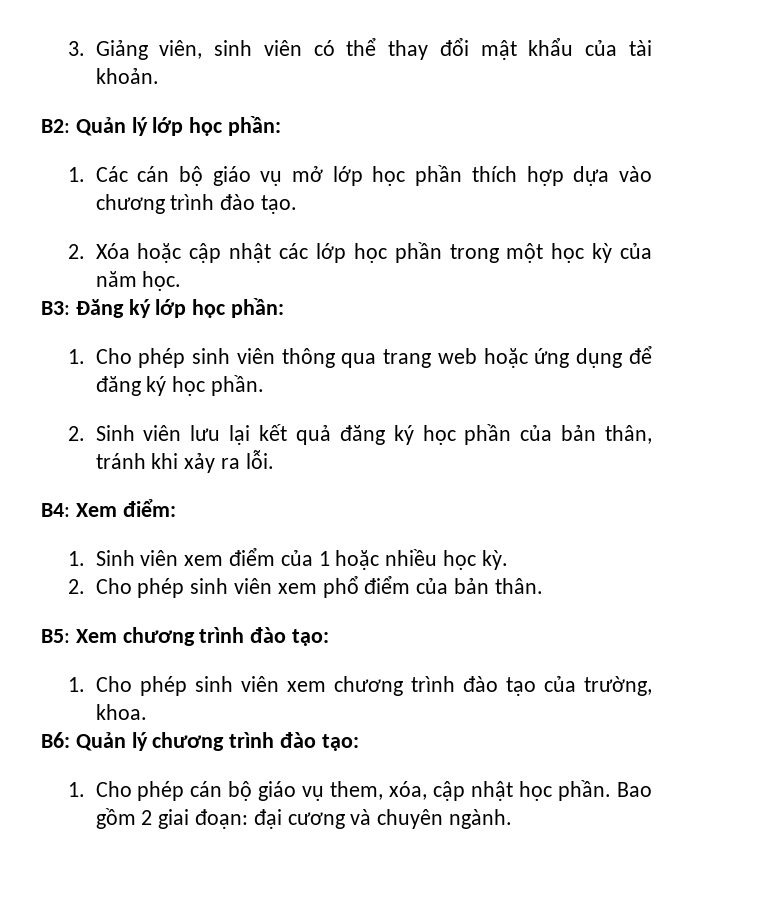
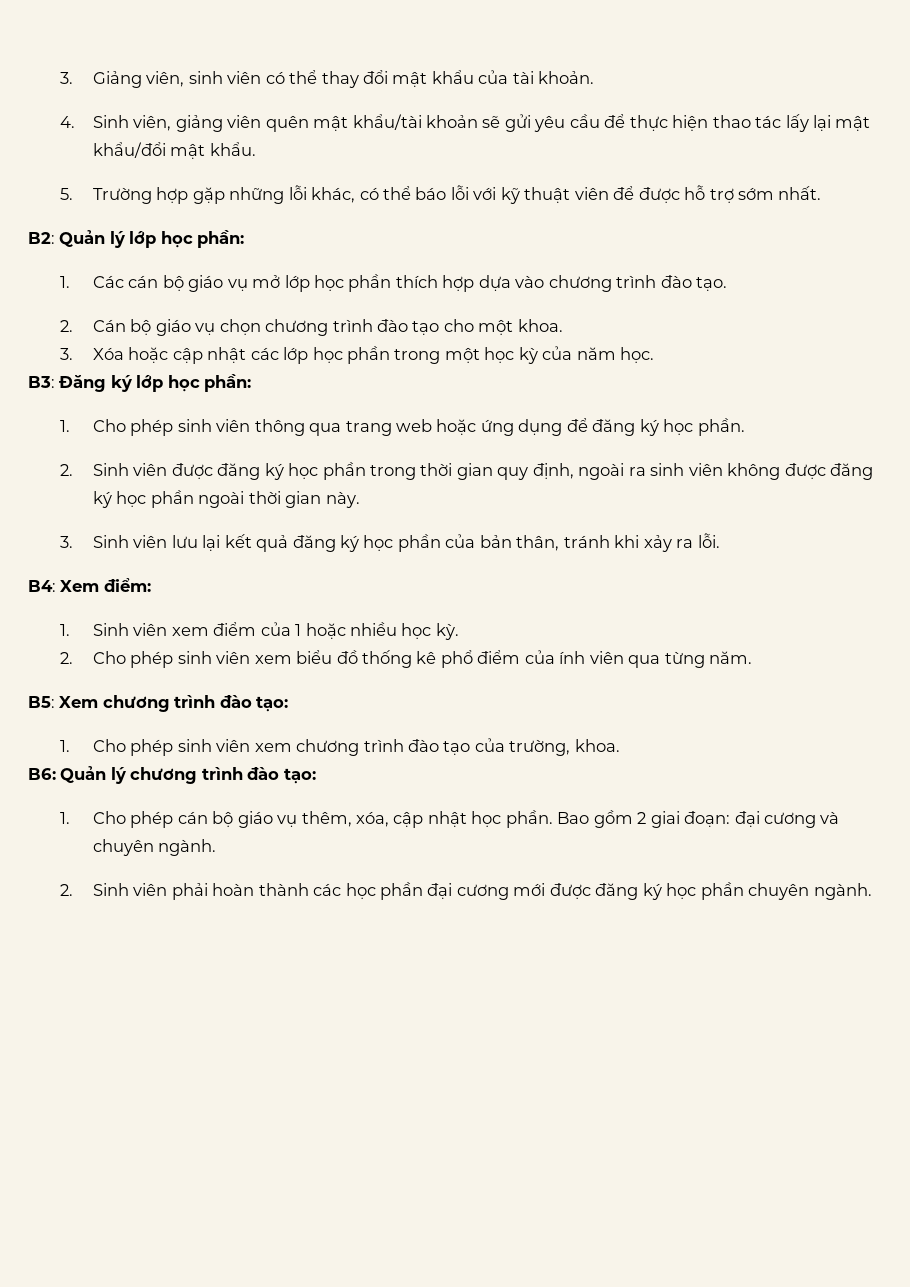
+ 4. Sinh viên, giảng viên quên mật khẩu/tài khoản sẽ gửi yêu cầu để thực hiện thao tác lấy lại mật khẩu/đổi mật khẩu.
+ 5. Trường hợp gặp những lỗi khác, có thể báo lỗi với kỹ thuật viên để được hỗ trợ sớm nhất.
- 2. Xóa hoặc cập nhật các lớp học phần trong một học kỳ của năm học.
+ 2. Cán bộ giáo vụ chọn chương trình đào tạo cho một khoa.
+ 3. Xóa hoặc cập nhật các lớp học phần trong một học kỳ của năm học.
- 2. Sinh viên lưu lại kết quả đăng ký học phần của bản thân, tránh khi xảy ra lỗi.
+ 2. Sinh viên được đăng ký học phần trong thời gian quy định, ngoài ra sinh viên không được đăng ký học phần ngoài thời gian này.
+ 3. Sinh viên lưu lại kết quả đăng ký học phần của bản thân, tránh khi xảy ra lỗi.
- 2. Cho phép sinh viên xem phổ điểm của bản thân.
+ 2. Cho phép sinh viên xem biểu đồ thống kê phổ điểm của ính viên qua từng năm.
- 1. Cho phép cán bộ giáo vụ them, xóa, cập nhật học phần.
+ 1. Cho phép cán bộ giáo vụ thêm, xóa, cập nhật học phần.
+ 2. Sinh viên phải hoàn thành các học phần đại cương mới được đăng ký học phần chuyên ngành.

